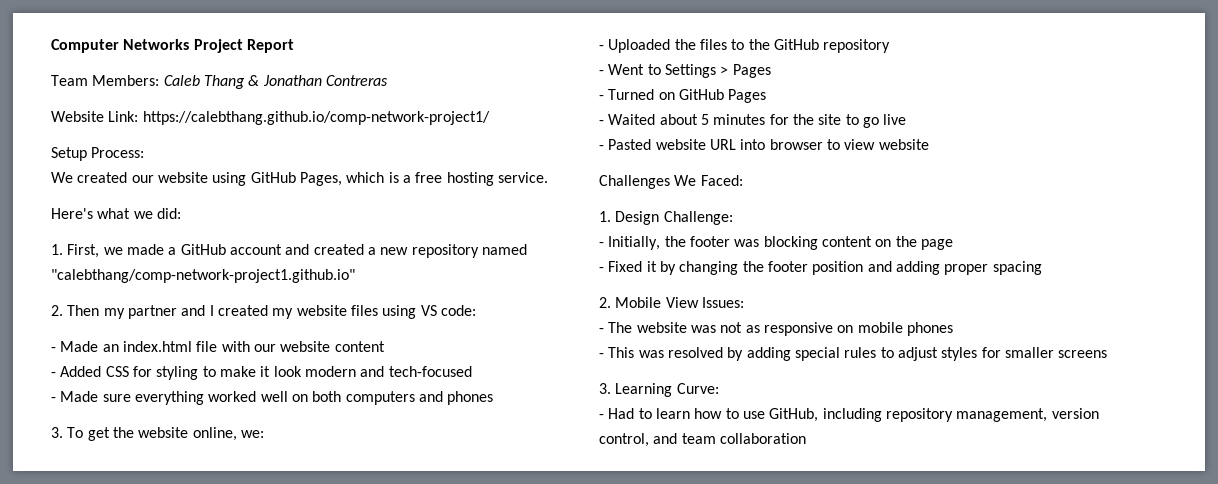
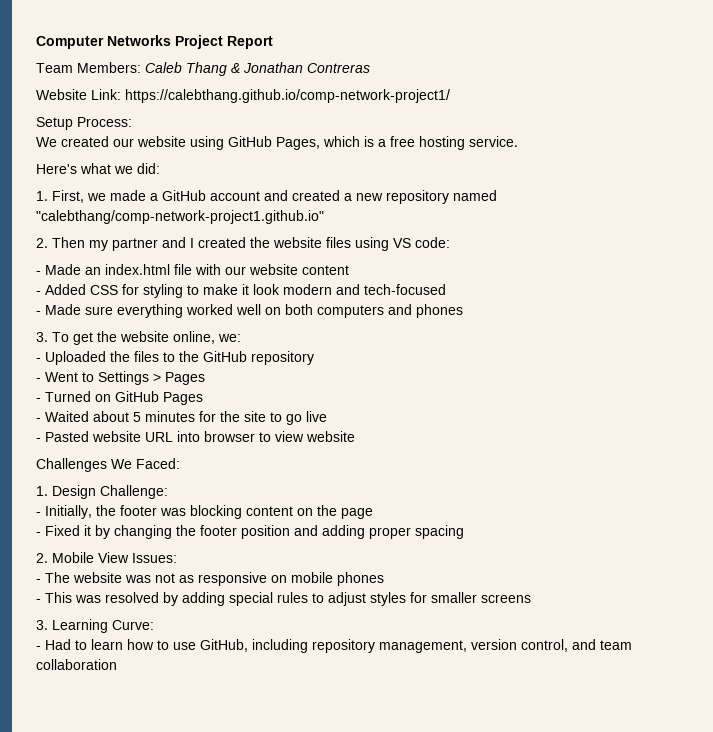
- 2. Then my partner and I created my website files using VS code:
+ 2. Then my partner and I created the website files using VS code:

